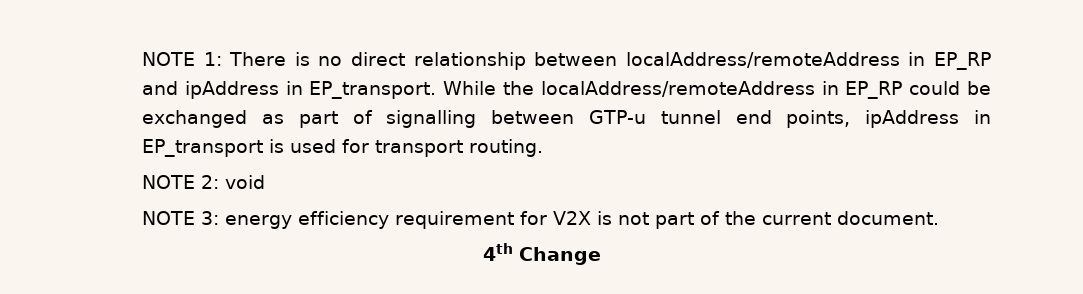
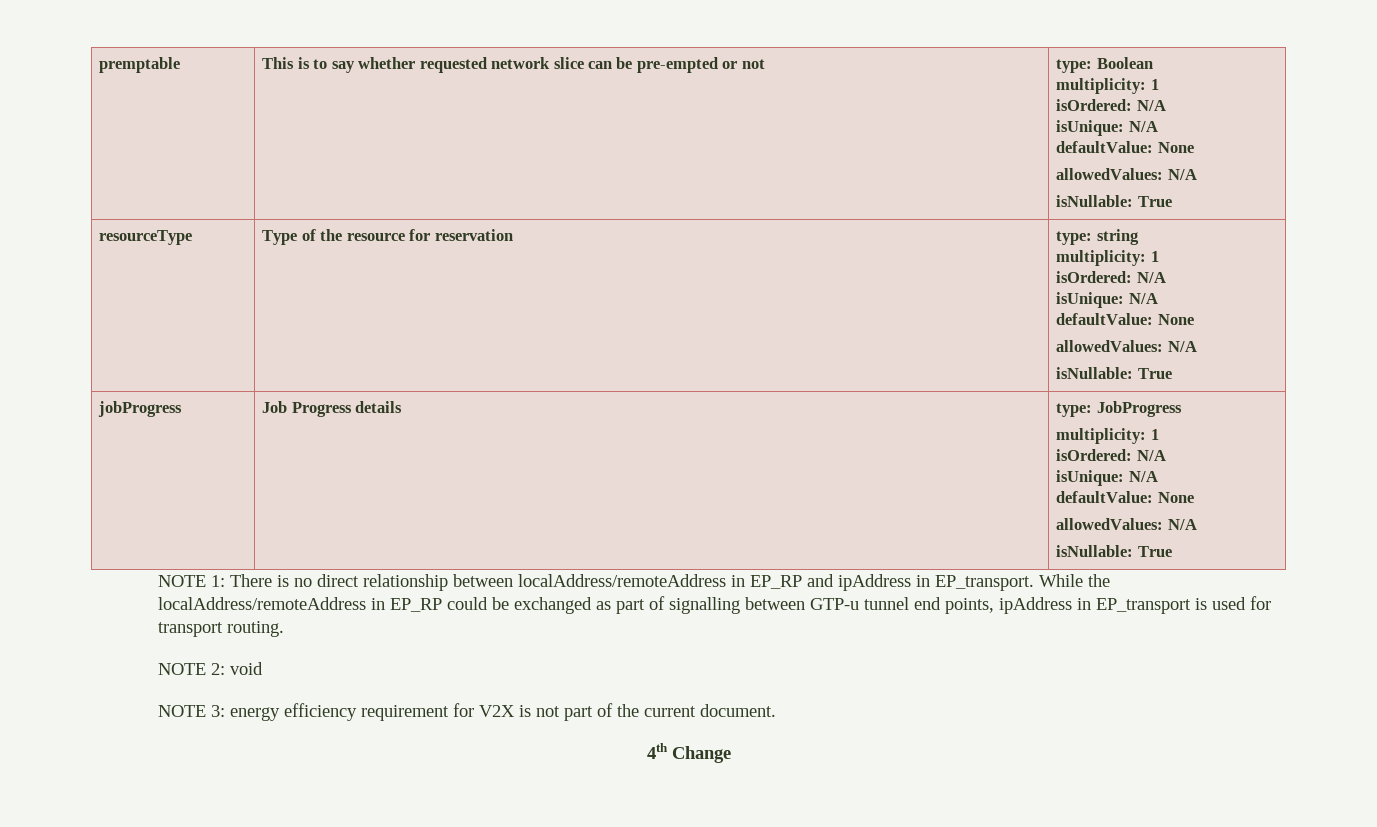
+ premptable | This is to say whether requested network slice can be pre-empted or not | type: Boolean
+ multiplicity: 1
+ isOrdered: N/A
+ isUnique: N/A
+ defaultValue: None
+ allowedValues: N/A
+ isNullable: True
+ resourceType | Type of the resource for reservation | type: string
+ multiplicity: 1
+ isOrdered: N/A
+ isUnique: N/A
+ defaultValue: None
+ allowedValues: N/A
+ isNullable: True
+ jobProgress | Job Progress details | type: JobProgress
+ multiplicity: 1
+ isOrdered: N/A
+ isUnique: N/A
+ defaultValue: None
+ allowedValues: N/A
+ isNullable: True

